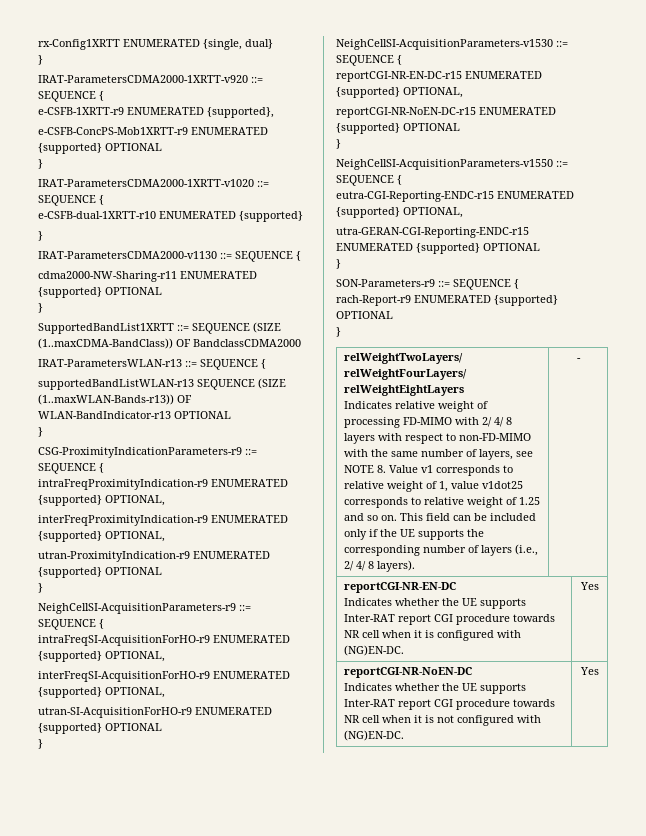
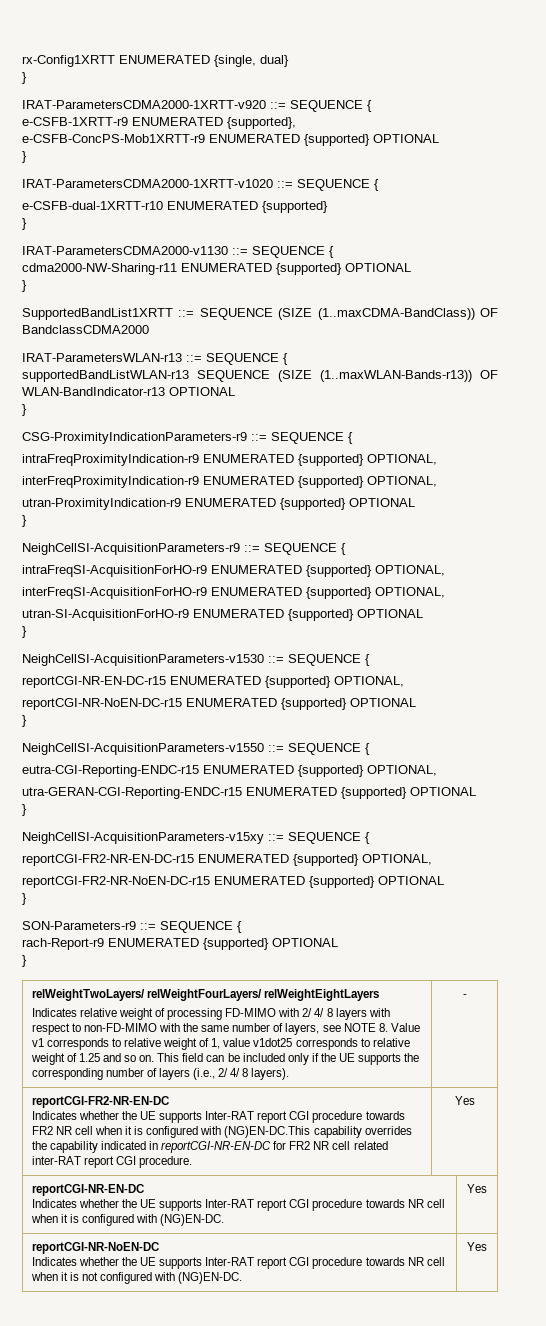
+ NeighCellSI-AcquisitionParameters-v15xy ::= SEQUENCE {
+ reportCGI-FR2-NR-EN-DC-r15 ENUMERATED {supported} OPTIONAL,
+ reportCGI-FR2-NR-NoEN-DC-r15 ENUMERATED {supported} OPTIONAL
+ }
+ reportCGI-FR2-NR-EN-DC
+ Indicates whether the UE supports Inter-RAT report CGI procedure towards FR2 NR cell when it is configured with (NG)EN-DC.This capability overrides the capability indicated in reportCGI-NR-EN-DC for FR2 NR cell related inter-RAT report CGI procedure. | Yes

